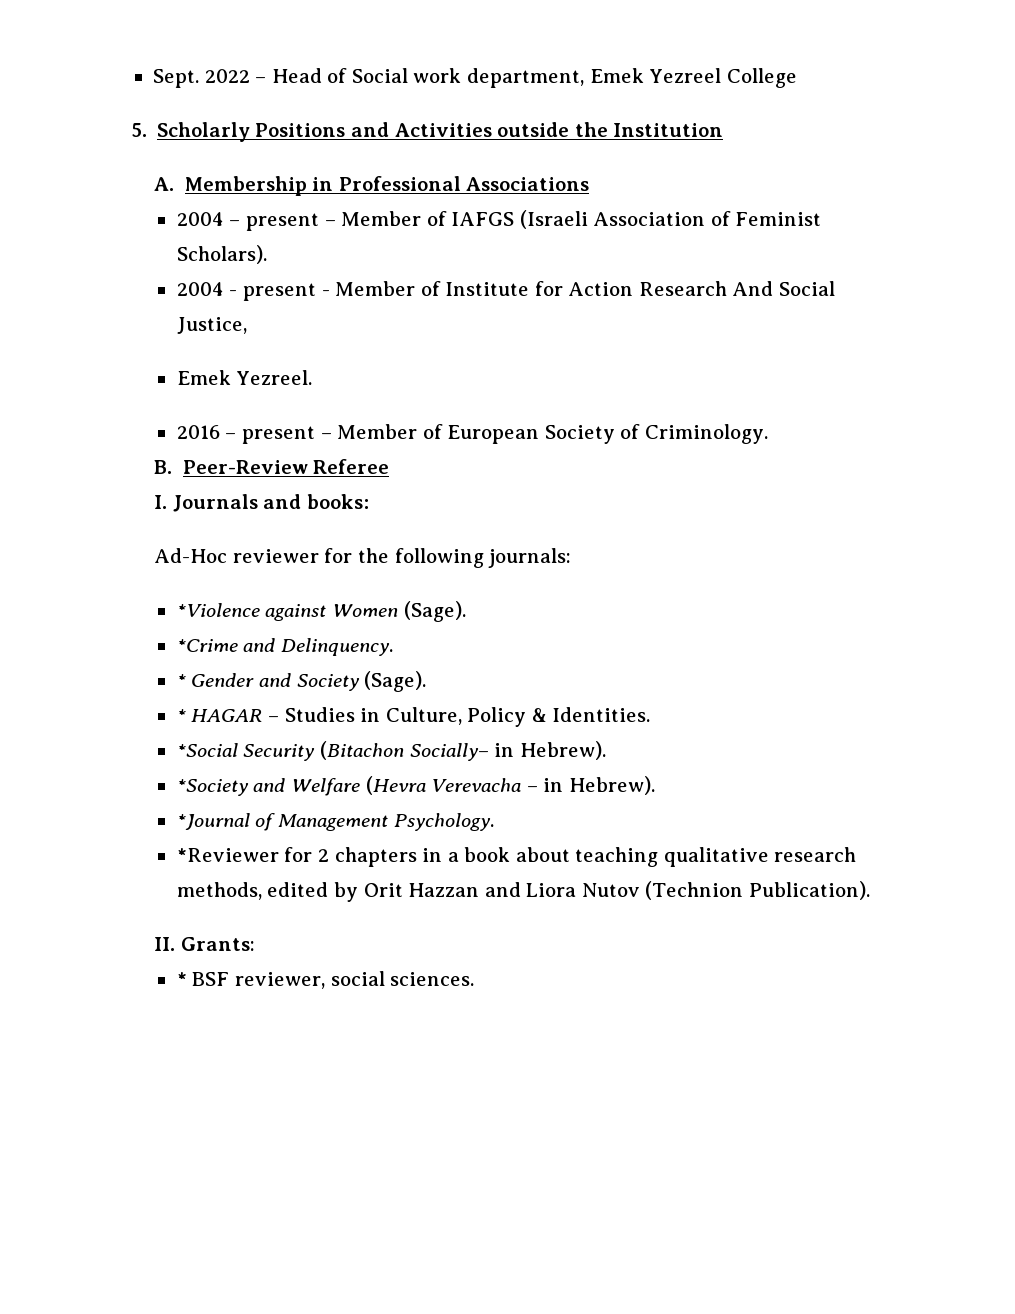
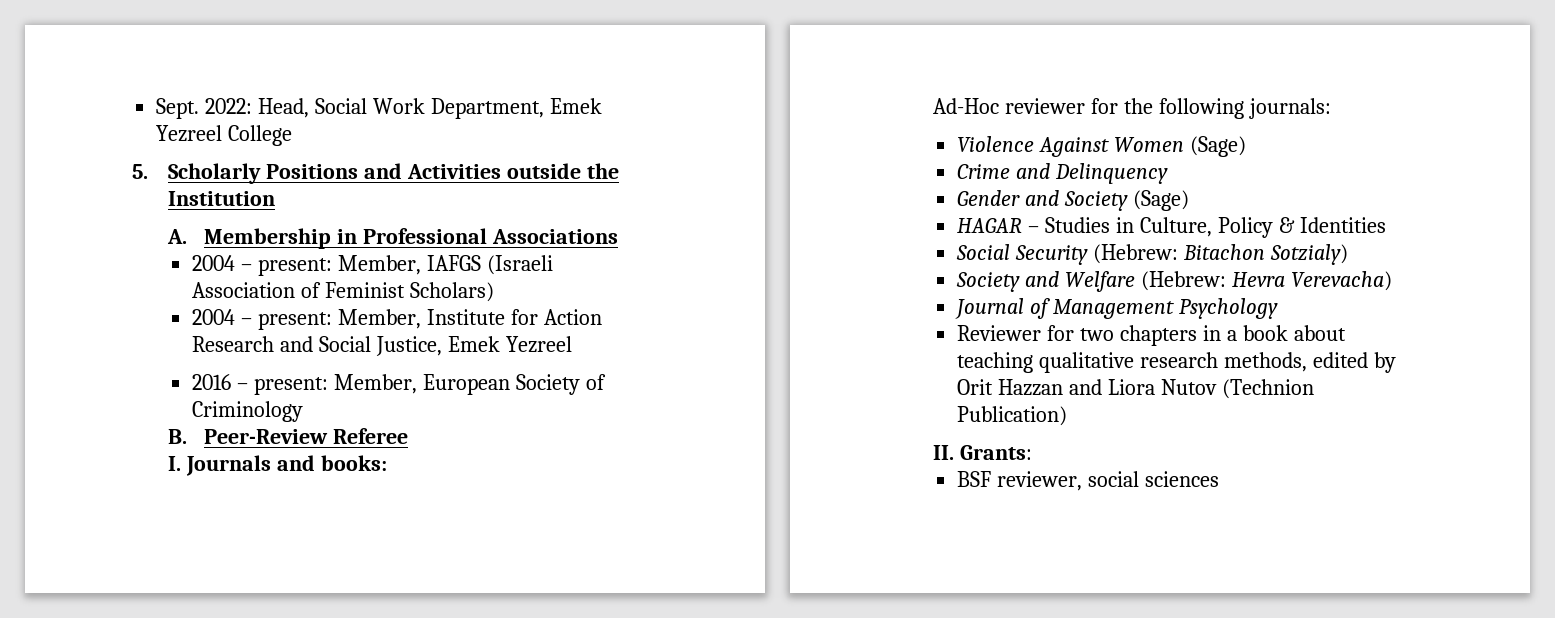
- 2022 – Head of Social work department, Emek Yezreel College
+ 2022: Head, Social Work Department, Emek Yezreel College
- 2004 – present – Member of IAFGS (Israeli Association of Feminist Scholars).
- 2004 - present - Member of Institute for Action Research And Social Justice,
- Emek Yezreel.
+ 2004 – present: Member, IAFGS (Israeli Association of Feminist Scholars)
+ 2004 – present: Member, Institute for Action Research and Social Justice, Emek Yezreel
- 2016 – present – Member of European Society of Criminology.
+ 2016 – present: Member, European Society of Criminology
- *Violence against Women (Sage).
- *Crime and Delinquency.
- * Gender and Society (Sage).
- * HAGAR – Studies in Culture, Policy & Identities.
- *Social Security (Bitachon Socially– in Hebrew).
- *Society and Welfare (Hevra Verevacha – in Hebrew).
- *Journal of Management Psychology.
- *Reviewer for 2 chapters in a book about teaching qualitative research methods, edited by Orit Hazzan and Liora Nutov (Technion Publication).
+ Violence Against Women (Sage)
+ Crime and Delinquency
+ Gender and Society (Sage)
+ HAGAR – Studies in Culture, Policy & Identities
+ Social Security (Hebrew: Bitachon Sotzialy)
+ Society and Welfare (Hebrew: Hevra Verevacha)
+ Journal of Management Psychology
+ Reviewer for two chapters in a book about teaching qualitative research methods, edited by Orit Hazzan and Liora Nutov (Technion Publication)
- * BSF reviewer, social sciences.
+ BSF reviewer, social sciences

